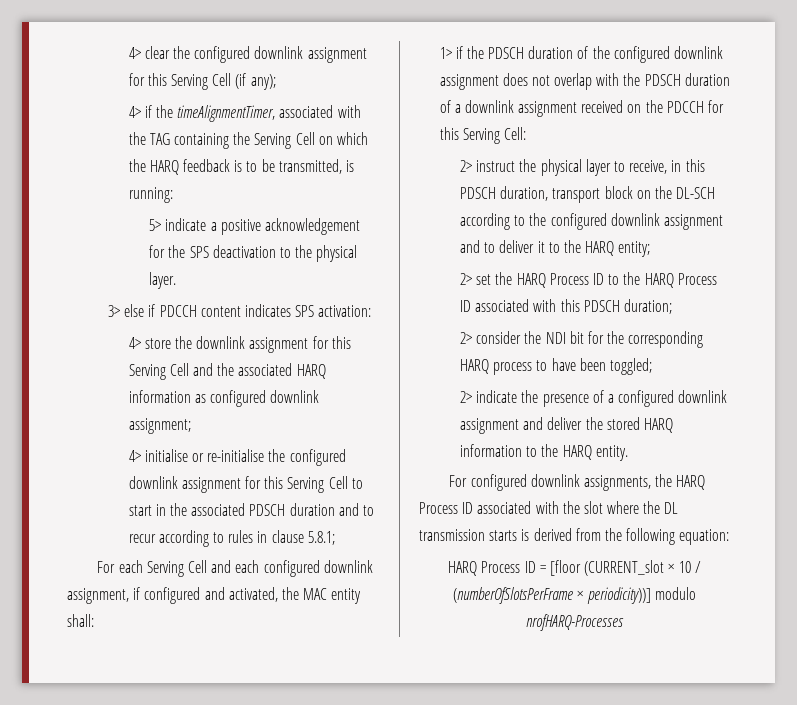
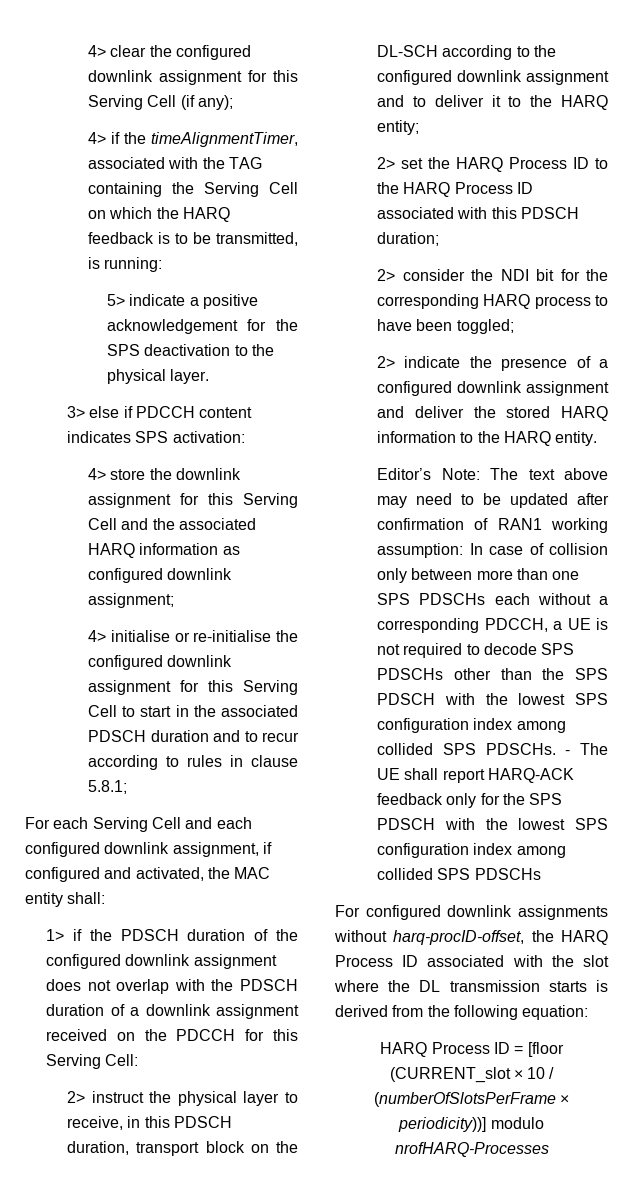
+ Editor’s Note: The text above may need to be updated after confirmation of RAN1 working assumption: In case of collision only between more than one SPS PDSCHs each without a corresponding PDCCH, a UE is not required to decode SPS PDSCHs other than the SPS PDSCH with the lowest SPS configuration index among collided SPS PDSCHs. - The UE shall report HARQ-ACK feedback only for the SPS PDSCH with the lowest SPS configuration index among collided SPS PDSCHs
- For configured downlink assignments, the HARQ Process ID associated with the slot where the DL transmission starts is derived from the following equation:
+ For configured downlink assignments without harq-procID-offset, the HARQ Process ID associated with the slot where the DL transmission starts is derived from the following equation:

